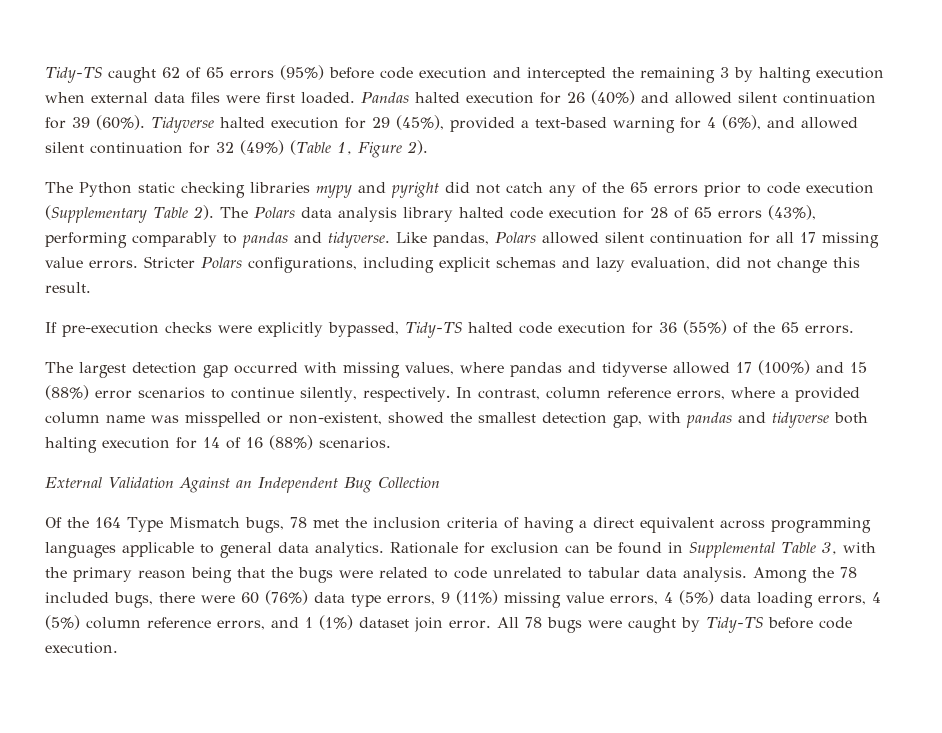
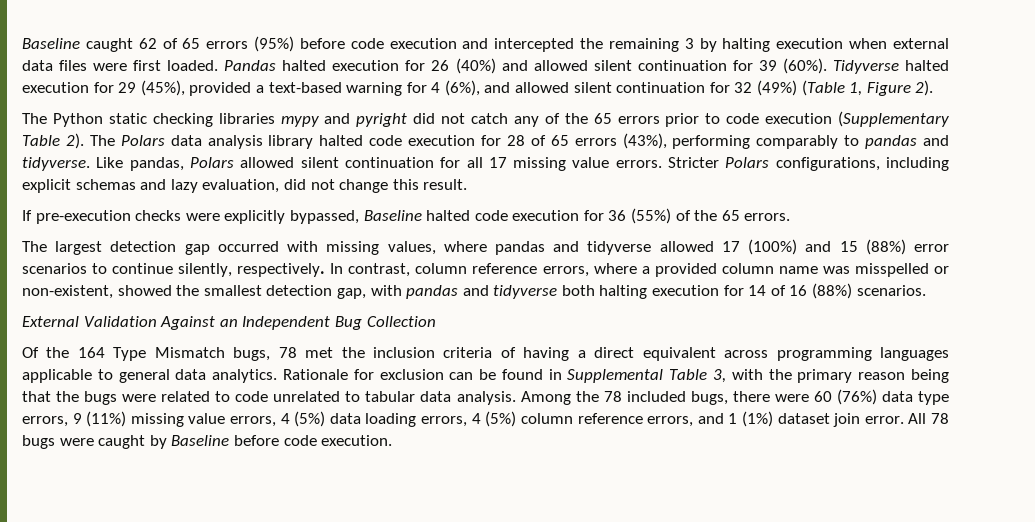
- Tidy-TS caught 62 of 65 errors (95%) before code execution and intercepted the remaining 3 by halting execution when external data files were first loaded.
+ Baseline caught 62 of 65 errors (95%) before code execution and intercepted the remaining 3 by halting execution when external data files were first loaded.
- If pre-execution checks were explicitly bypassed, Tidy-TS halted code execution for 36 (55%) of the 65 errors.
+ If pre-execution checks were explicitly bypassed, Baseline halted code execution for 36 (55%) of the 65 errors.
- All 78 bugs were caught by Tidy-TS before code execution.
+ All 78 bugs were caught by Baseline before code execution.

